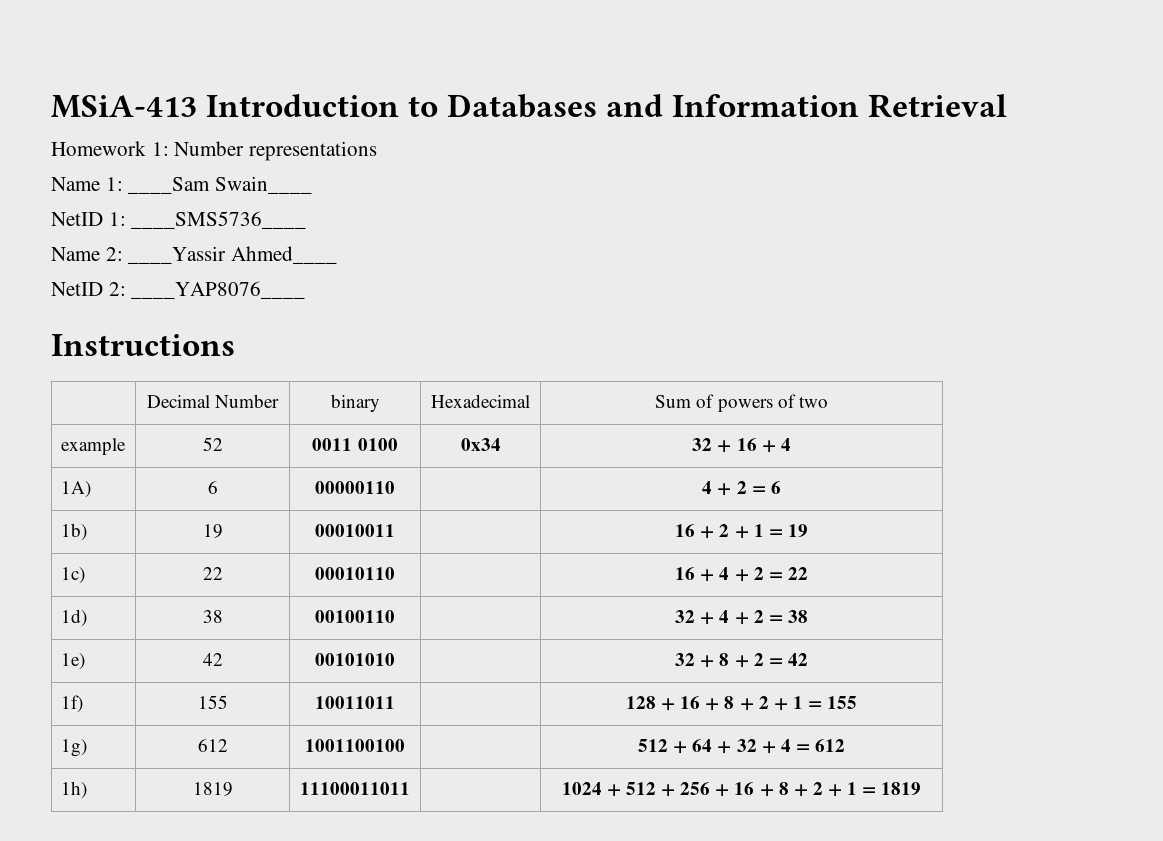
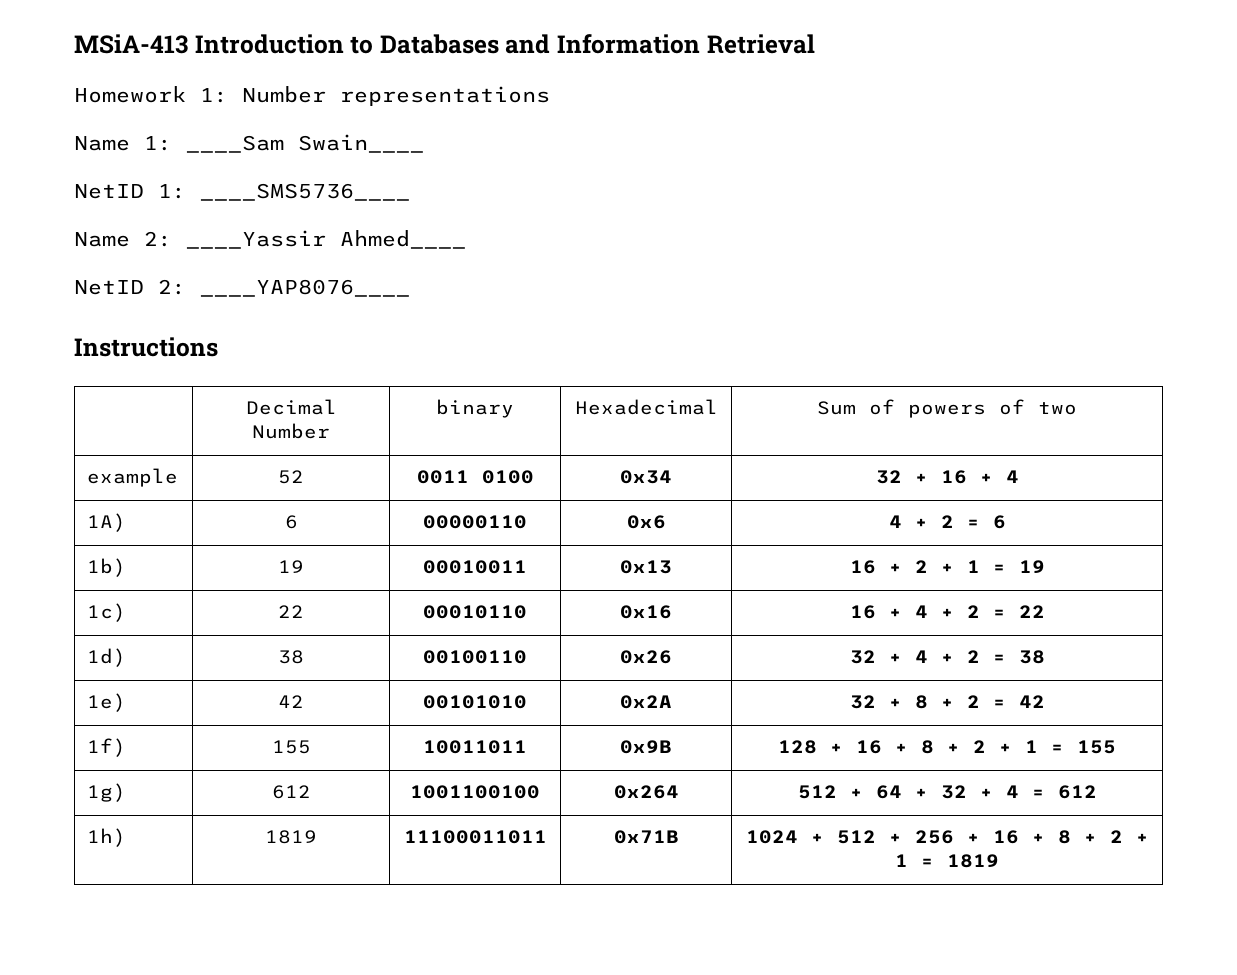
- 1A) | 6 | 00000110 | | 4 + 2 = 6
+ 1A) | 6 | 00000110 | 0x6 | 4 + 2 = 6
- 1b) | 19 | 00010011 | | 16 + 2 + 1 = 19
+ 1b) | 19 | 00010011 | 0x13 | 16 + 2 + 1 = 19
- 1c) | 22 | 00010110 | | 16 + 4 + 2 = 22
+ 1c) | 22 | 00010110 | 0x16 | 16 + 4 + 2 = 22
- 1d) | 38 | 00100110 | | 32 + 4 + 2 = 38
+ 1d) | 38 | 00100110 | 0x26 | 32 + 4 + 2 = 38
- 1e) | 42 | 00101010 | | 32 + 8 + 2 = 42
+ 1e) | 42 | 00101010 | 0x2A | 32 + 8 + 2 = 42
- 1f) | 155 | 10011011 | | 128 + 16 + 8 + 2 + 1 = 155
+ 1f) | 155 | 10011011 | 0x9B | 128 + 16 + 8 + 2 + 1 = 155
- 1g) | 612 | 1001100100 | | 512 + 64 + 32 + 4 = 612
+ 1g) | 612 | 1001100100 | 0x264 | 512 + 64 + 32 + 4 = 612
- 1h) | 1819 | 11100011011 | | 1024 + 512 + 256 + 16 + 8 + 2 + 1 = 1819
+ 1h) | 1819 | 11100011011 | 0x71B | 1024 + 512 + 256 + 16 + 8 + 2 + 1 = 1819

